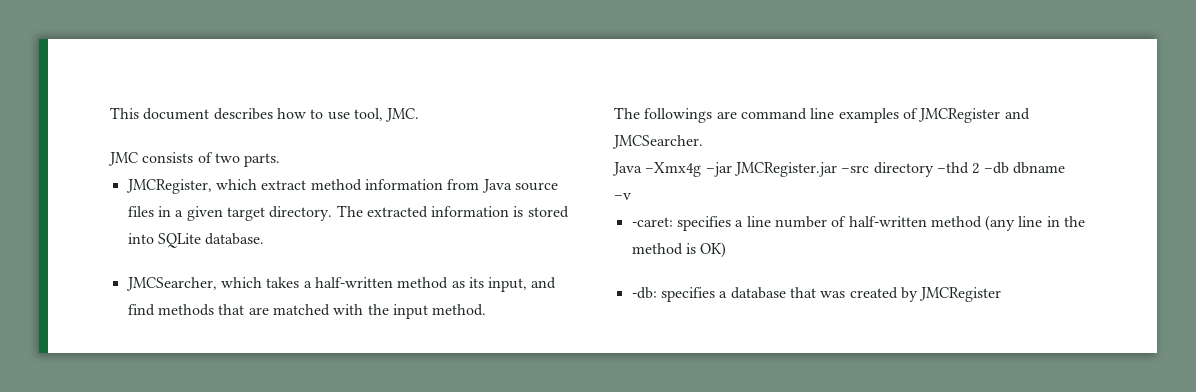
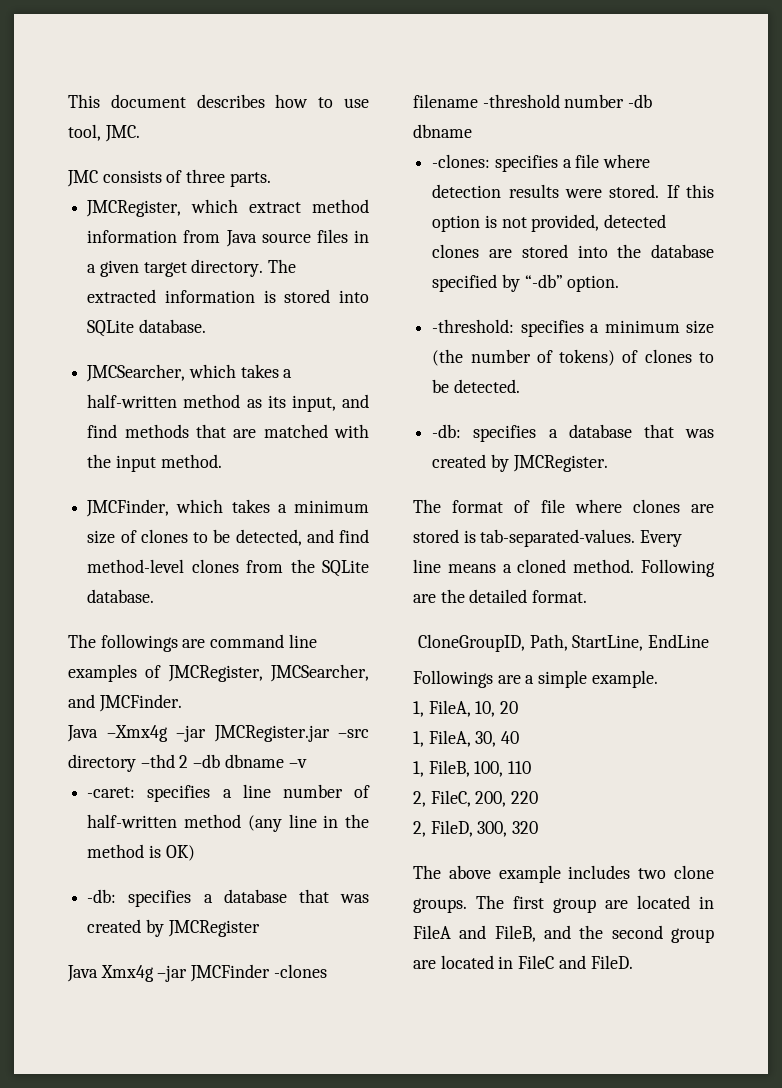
- JMC consists of two parts.
+ JMC consists of three parts.
+ JMCFinder, which takes a minimum size of clones to be detected, and find method-level clones from the SQLite database.
- The followings are command line examples of JMCRegister and JMCSearcher.
+ The followings are command line examples of JMCRegister, JMCSearcher, and JMCFinder.
+ Java Xmx4g –jar JMCFinder -clones filename -threshold number -db dbname
+ -clones: specifies a file where detection results were stored. If this option is not provided, detected clones are stored into the database specified by “-db” option.
+ -threshold: specifies a minimum size (the number of tokens) of clones to be detected.
+ -db: specifies a database that was created by JMCRegister.
+ The format of file where clones are stored is tab-separated-values. Every line means a cloned method. Following are the detailed format.
+ CloneGroupID, Path, StartLine, EndLine
+ Followings are a simple example.
+ 1, FileA, 10, 20
+ 1, FileA, 30, 40
+ 1, FileB, 100, 110
+ 2, FileC, 200, 220
+ 2, FileD, 300, 320
+ The above example includes two clone groups. The first group are located in FileA and FileB, and the second group are located in FileC and FileD.

